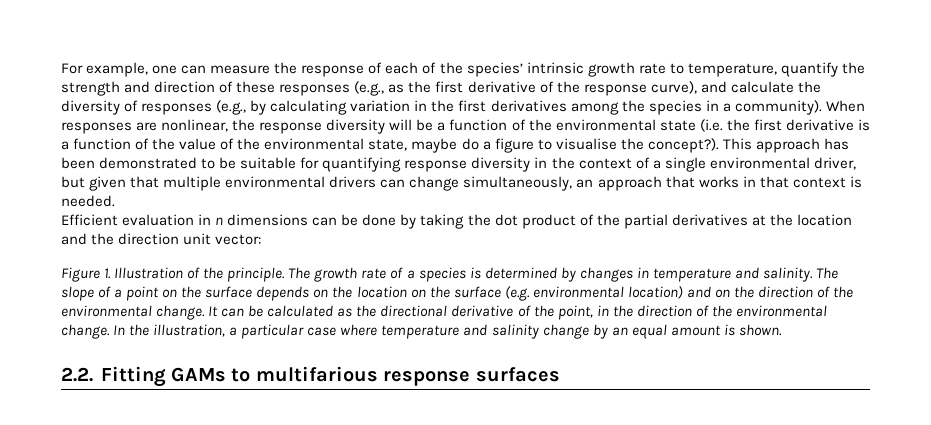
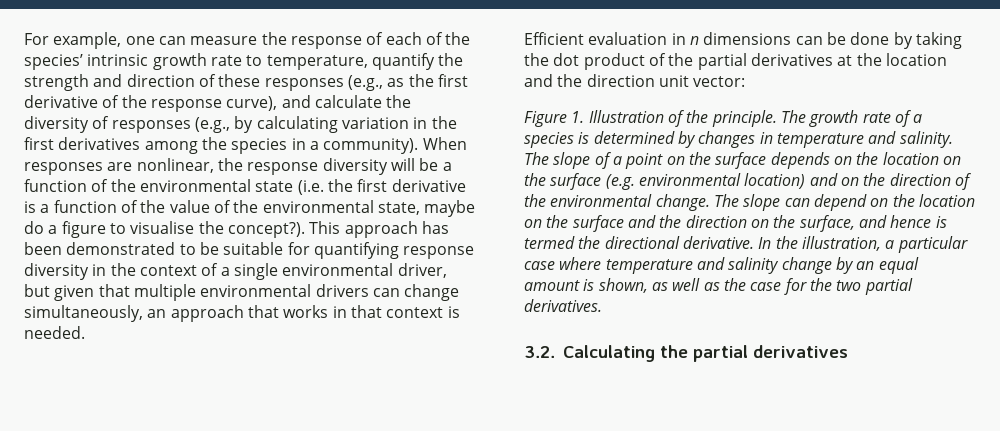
- It can be calculated as the directional derivative of the point, in the direction of the environmental change.
+ The slope can depend on the location on the surface and the direction on the surface, and hence is termed the directional derivative.
- In the illustration, a particular case where temperature and salinity change by an equal amount is shown.
- 2.2. Fitting GAMs to multifarious response surfaces
+ In the illustration, a particular case where temperature and salinity change by an equal amount is shown, as well as the case for the two partial derivatives.
+ 3.2. Calculating the partial derivatives

